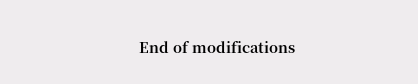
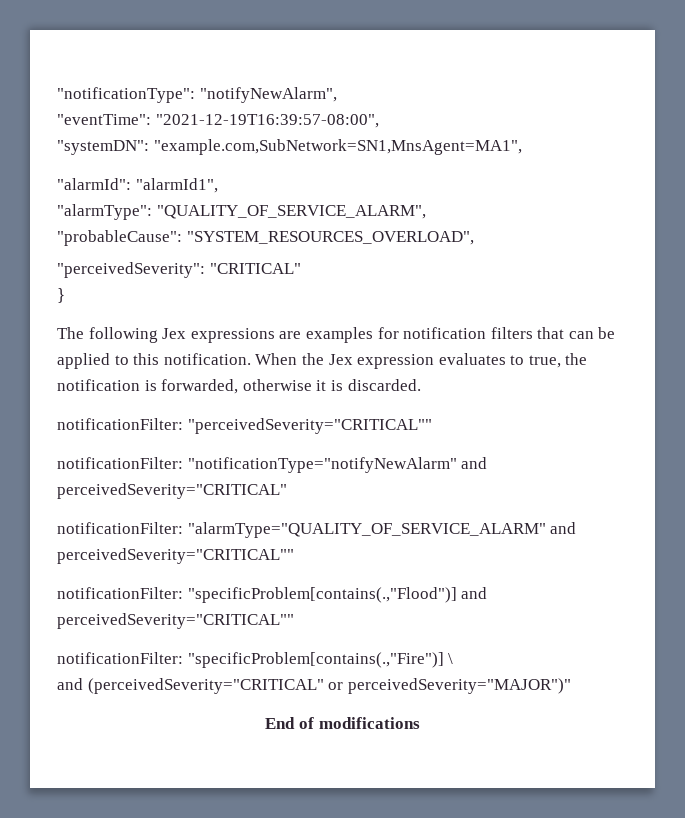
+ "notificationType": "notifyNewAlarm",
+ "eventTime": "2021-12-19T16:39:57-08:00",
+ "systemDN": "example.com,SubNetwork=SN1,MnsAgent=MA1",
+ "alarmId": "alarmId1",
+ "alarmType": "QUALITY_OF_SERVICE_ALARM",
+ "probableCause": "SYSTEM_RESOURCES_OVERLOAD",
+ "perceivedSeverity": "CRITICAL"
+ }
+ The following Jex expressions are examples for notification filters that can be applied to this notification. When the Jex expression evaluates to true, the notification is forwarded, otherwise it is discarded.
+ notificationFilter: "perceivedSeverity="CRITICAL""
+ notificationFilter: "notificationType="notifyNewAlarm" and perceivedSeverity="CRITICAL"
+ notificationFilter: "alarmType="QUALITY_OF_SERVICE_ALARM" and perceivedSeverity="CRITICAL""
+ notificationFilter: "specificProblem[contains(.,"Flood")] and perceivedSeverity="CRITICAL""
+ notificationFilter: "specificProblem[contains(.,"Fire")] \
+ and (perceivedSeverity="CRITICAL" or perceivedSeverity="MAJOR")"

